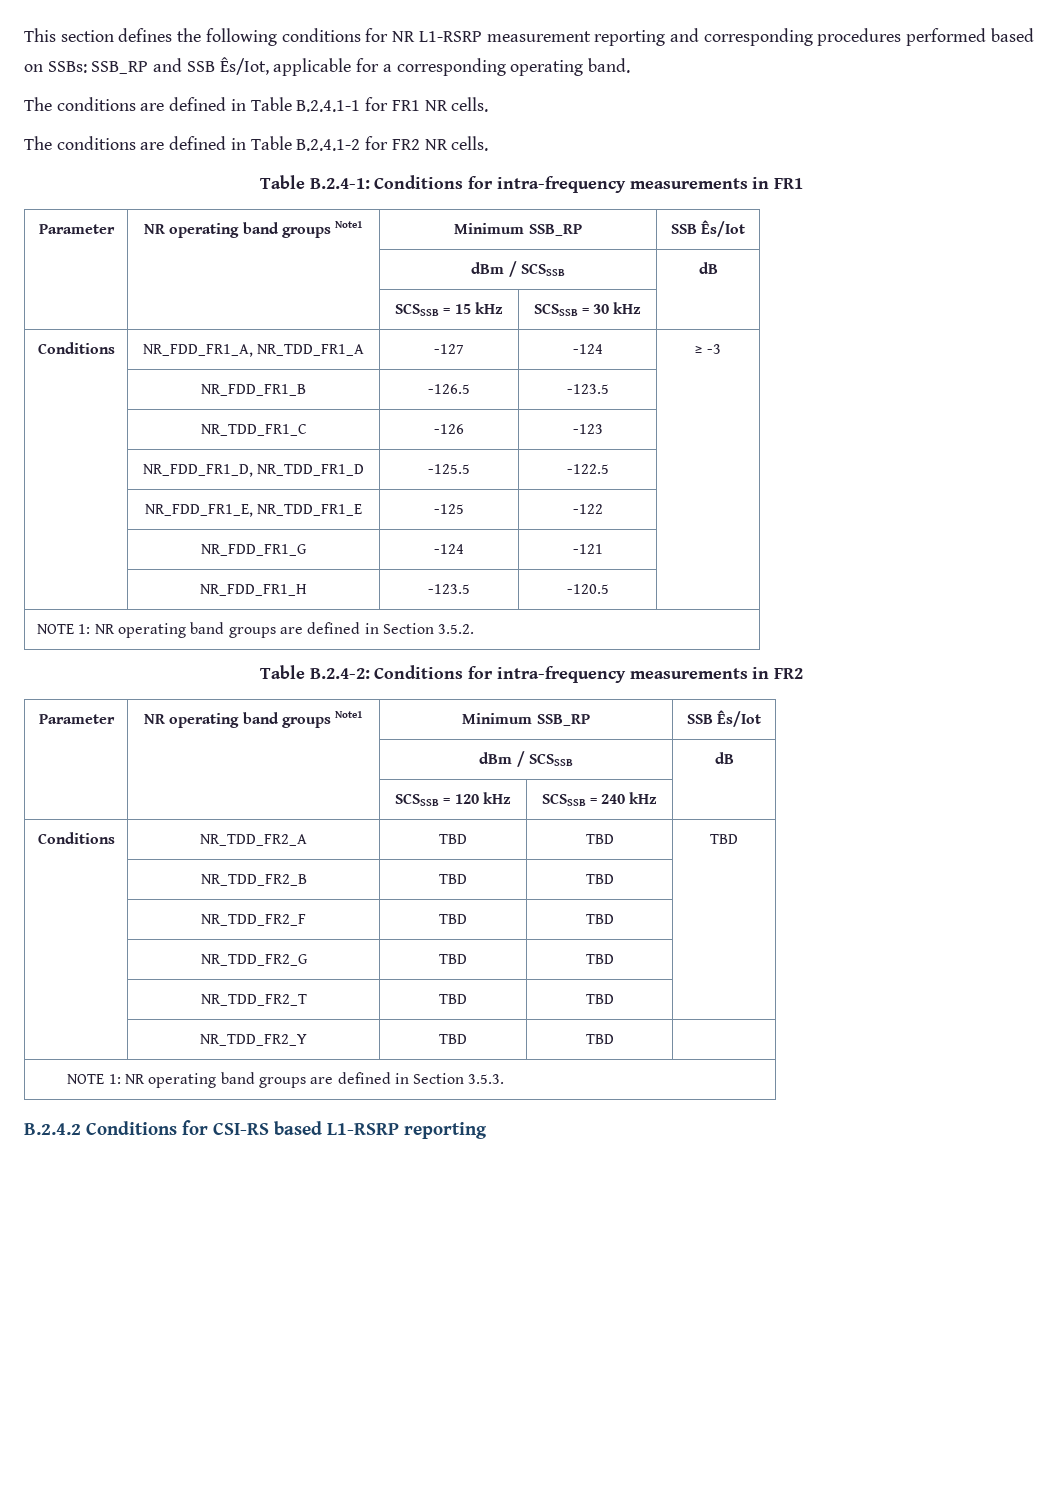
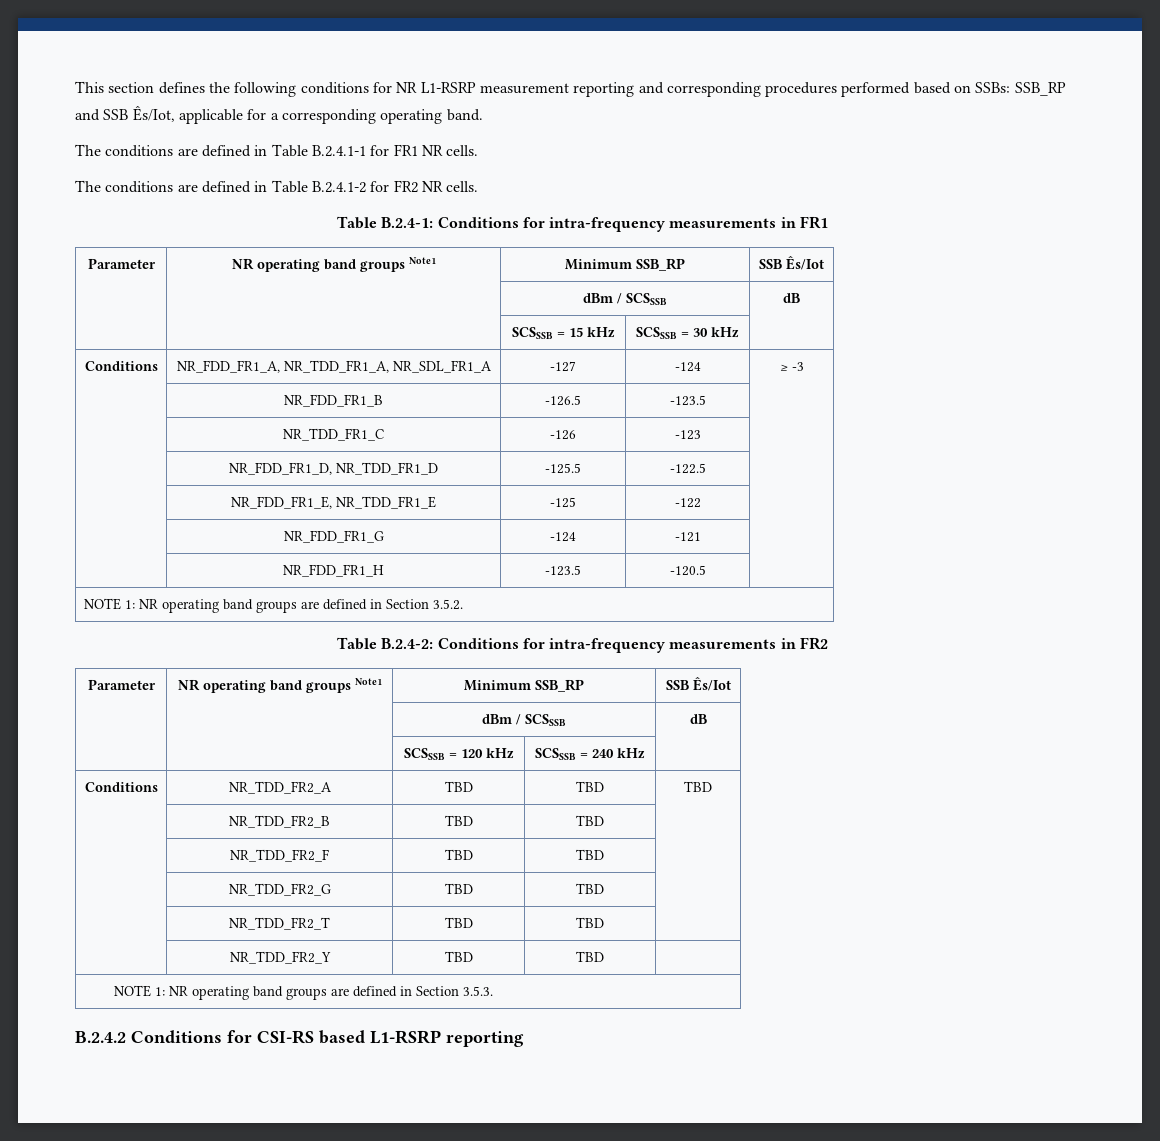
- Conditions | NR_FDD_FR1_A, NR_TDD_FR1_A | -127 | -124 | ≥ -3
+ Conditions | NR_FDD_FR1_A, NR_TDD_FR1_A, NR_SDL_FR1_A | -127 | -124 | ≥ -3

